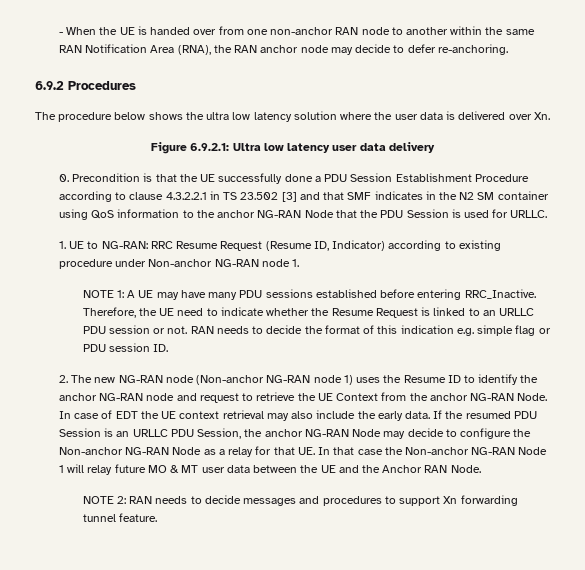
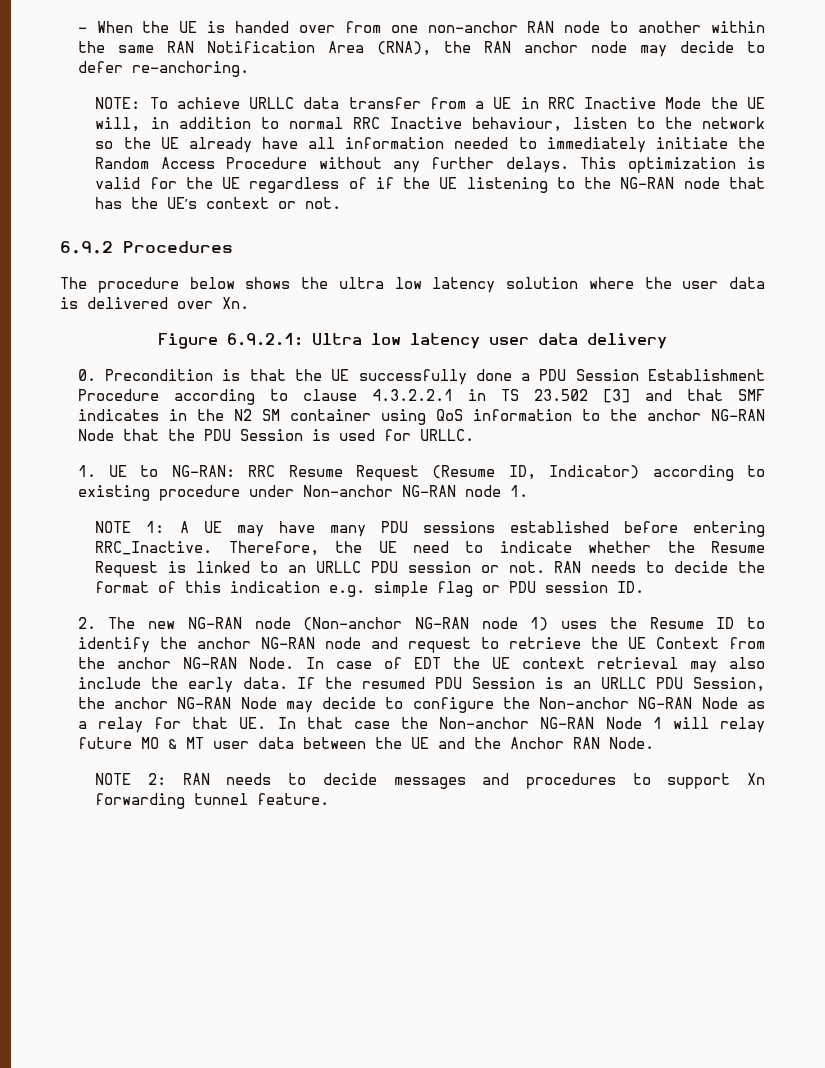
+ NOTE: To achieve URLLC data transfer from a UE in RRC Inactive Mode the UE will, in addition to normal RRC Inactive behaviour, listen to the network so the UE already have all information needed to immediately initiate the Random Access Procedure without any further delays. This optimization is valid for the UE regardless of if the UE listening to the NG-RAN node that has the UE’s context or not.

